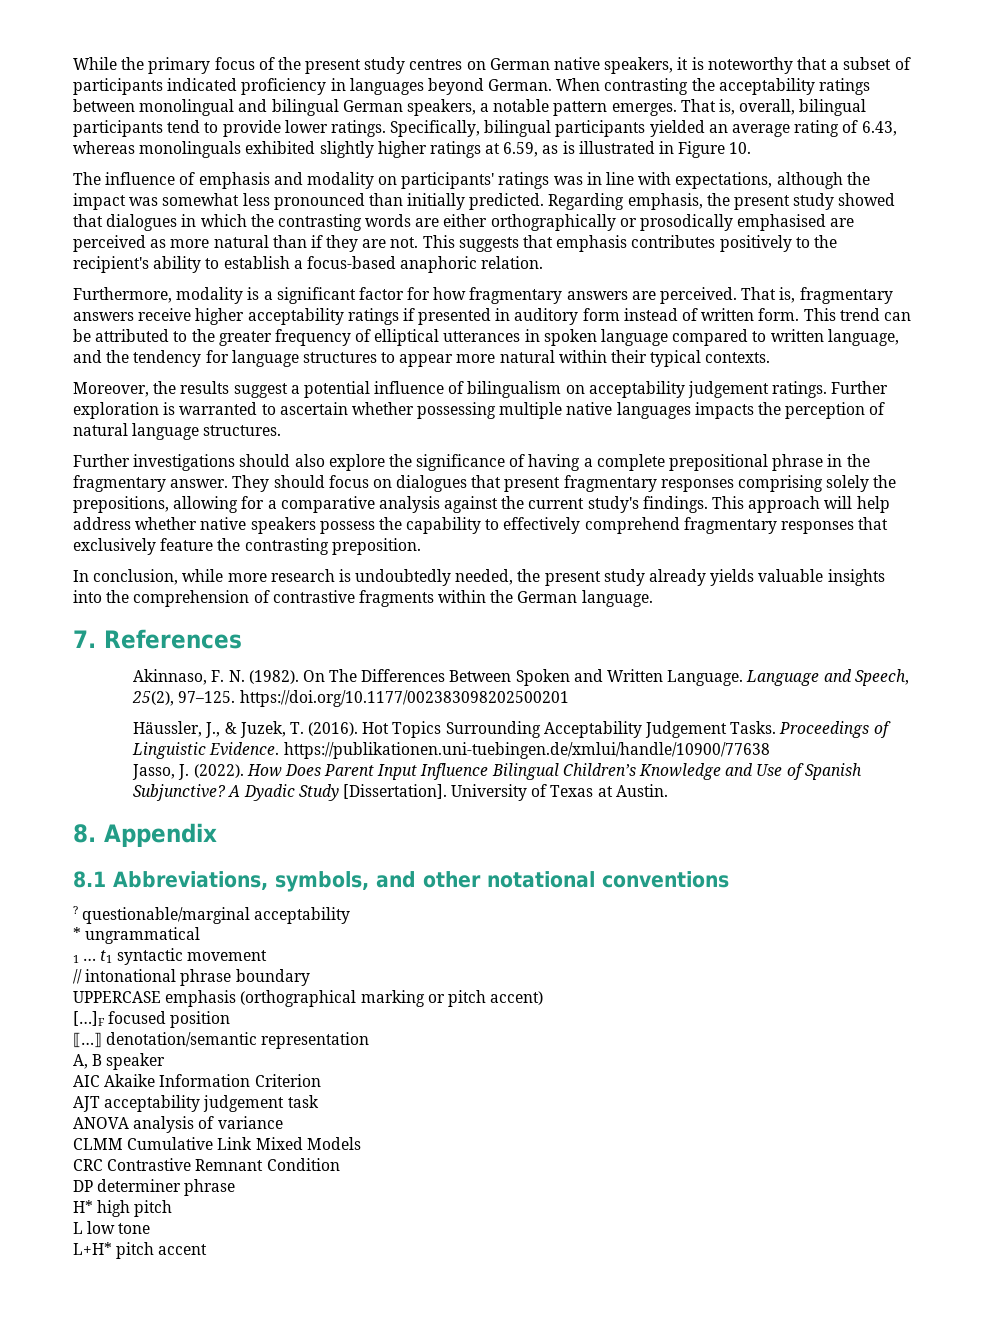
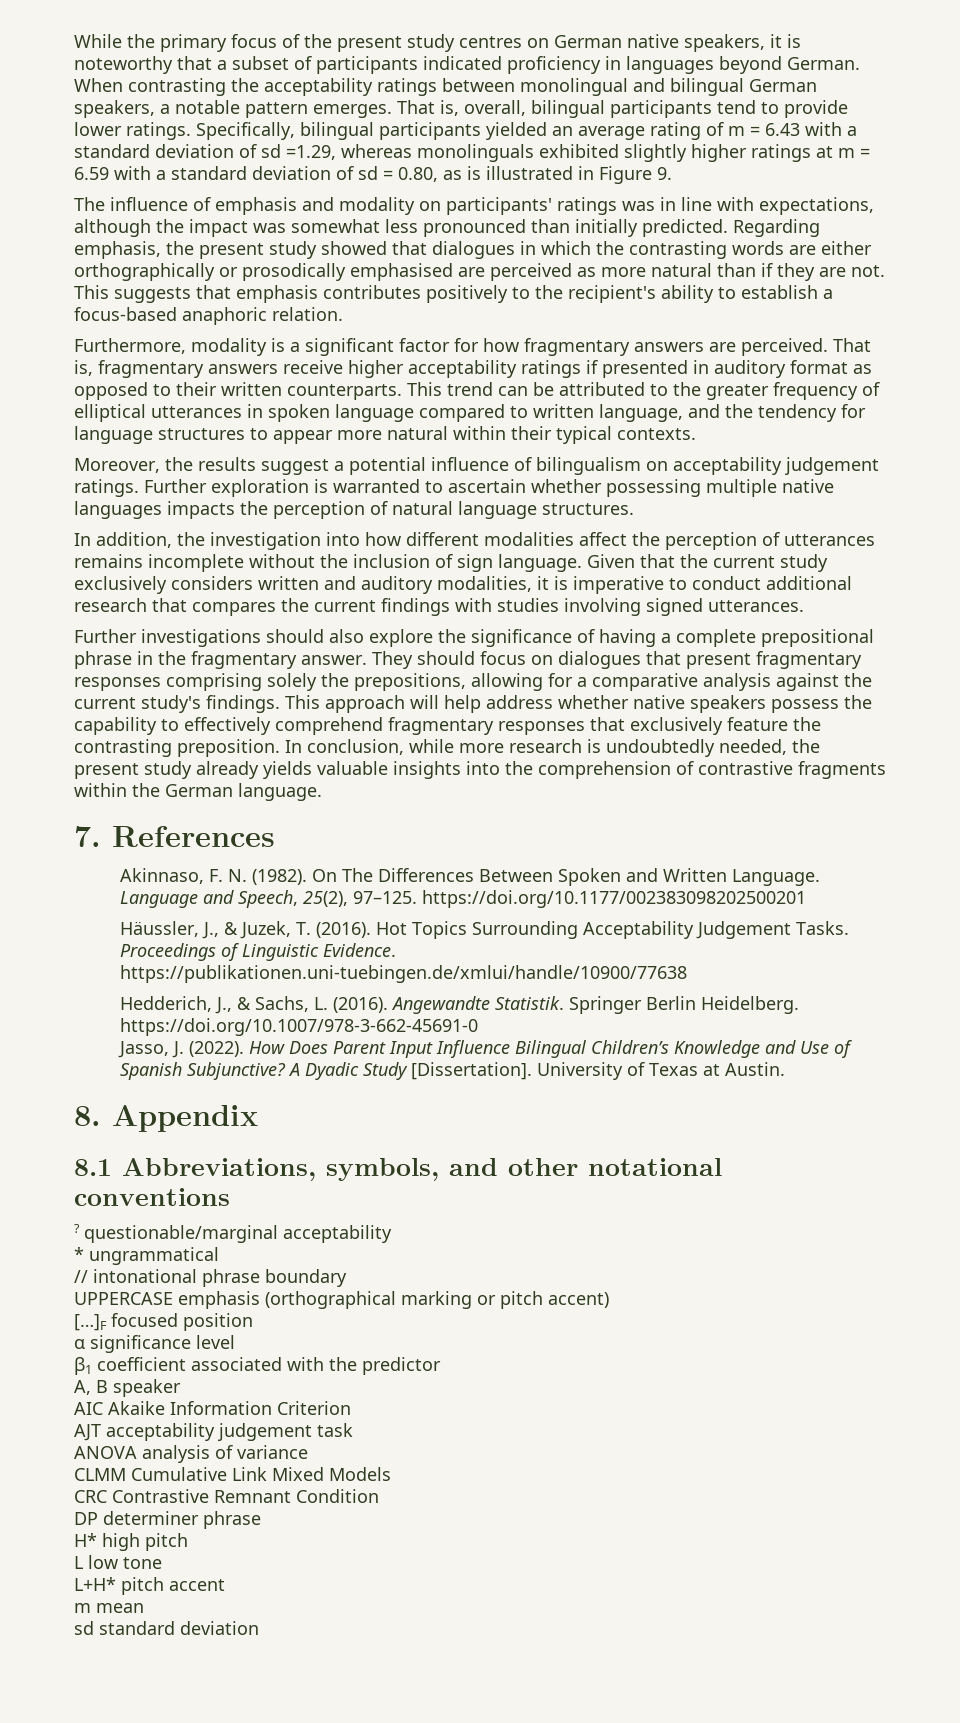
- Specifically, bilingual participants yielded an average rating of 6.43, whereas monolinguals exhibited slightly higher ratings at 6.59, as is illustrated in Figure 10.
+ Specifically, bilingual participants yielded an average rating of m = 6.43 with a standard deviation of sd =1.29, whereas monolinguals exhibited slightly higher ratings at m = 6.59 with a standard deviation of sd = 0.80, as is illustrated in Figure 9.
- That is, fragmentary answers receive higher acceptability ratings if presented in auditory form instead of written form.
+ That is, fragmentary answers receive higher acceptability ratings if presented in auditory format as opposed to their written counterparts.
+ In addition, the investigation into how different modalities affect the perception of utterances remains incomplete without the inclusion of sign language. Given that the current study exclusively considers written and auditory modalities, it is imperative to conduct additional research that compares the current findings with studies involving signed utterances.
- This approach will help address whether native speakers possess the capability to effectively comprehend fragmentary responses that exclusively feature the contrasting preposition.
- In conclusion, while more research is undoubtedly needed, the present study already yields valuable insights into the comprehension of contrastive fragments within the German language.
+ This approach will help address whether native speakers possess the capability to effectively comprehend fragmentary responses that exclusively feature the contrasting preposition. In conclusion, while more research is undoubtedly needed, the present study already yields valuable insights into the comprehension of contrastive fragments within the German language.
+ Hedderich, J., & Sachs, L. (2016). Angewandte Statistik. Springer Berlin Heidelberg. https://doi.org/10.1007/978-3-662-45691-0
- 1 … t1 syntactic movement
- ⟦…⟧ denotation/semantic representation
+ α significance level
+ β1 coefficient associated with the predictor
+ m mean
+ sd standard deviation

